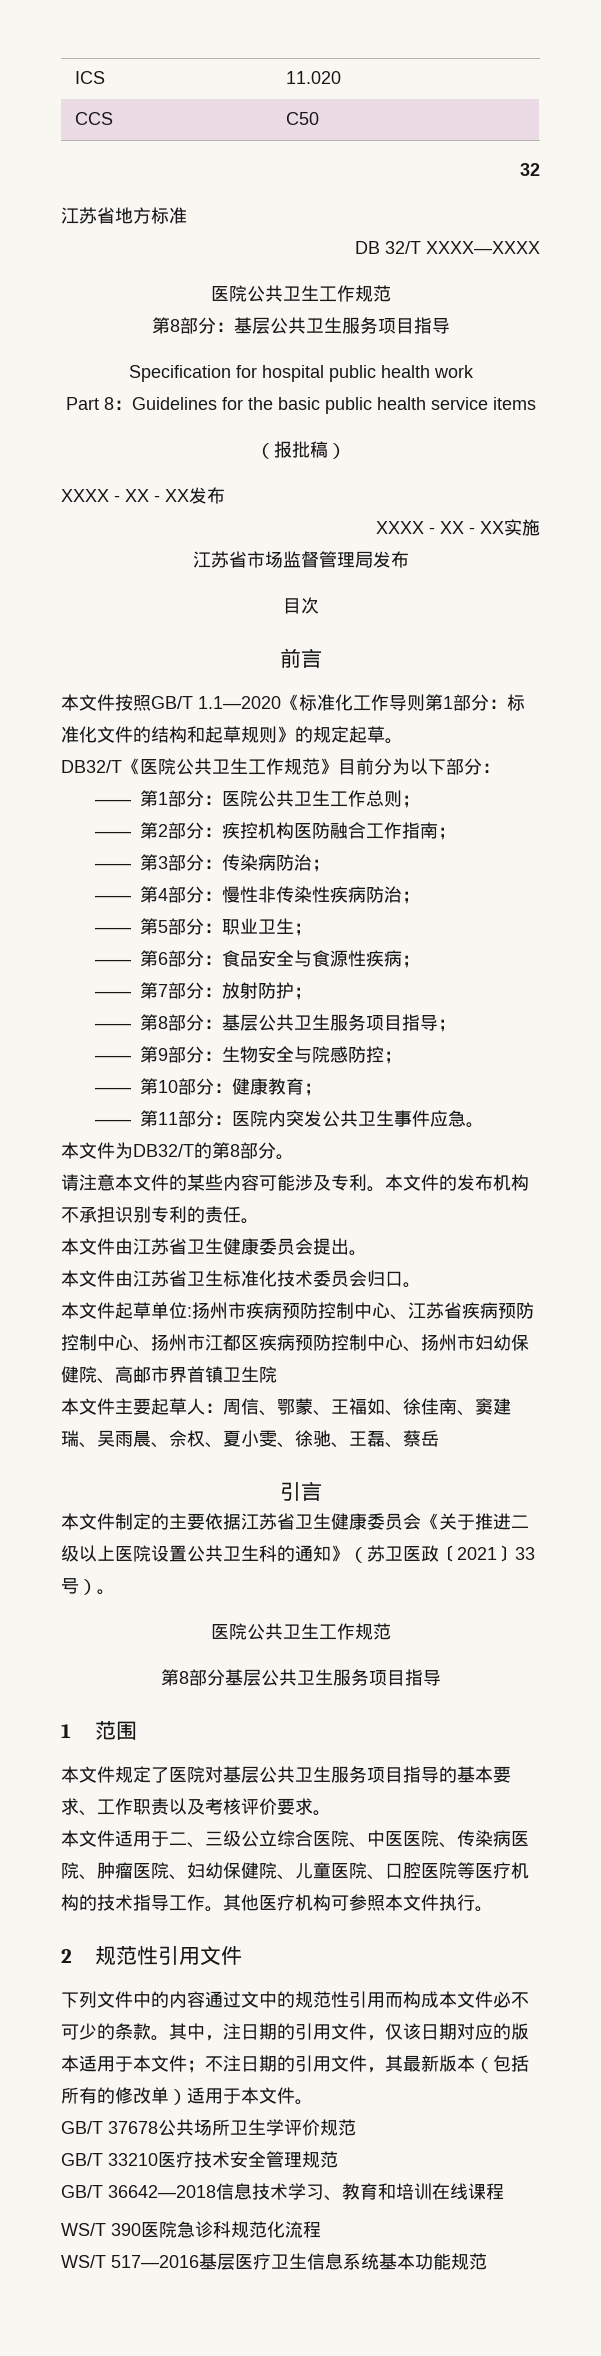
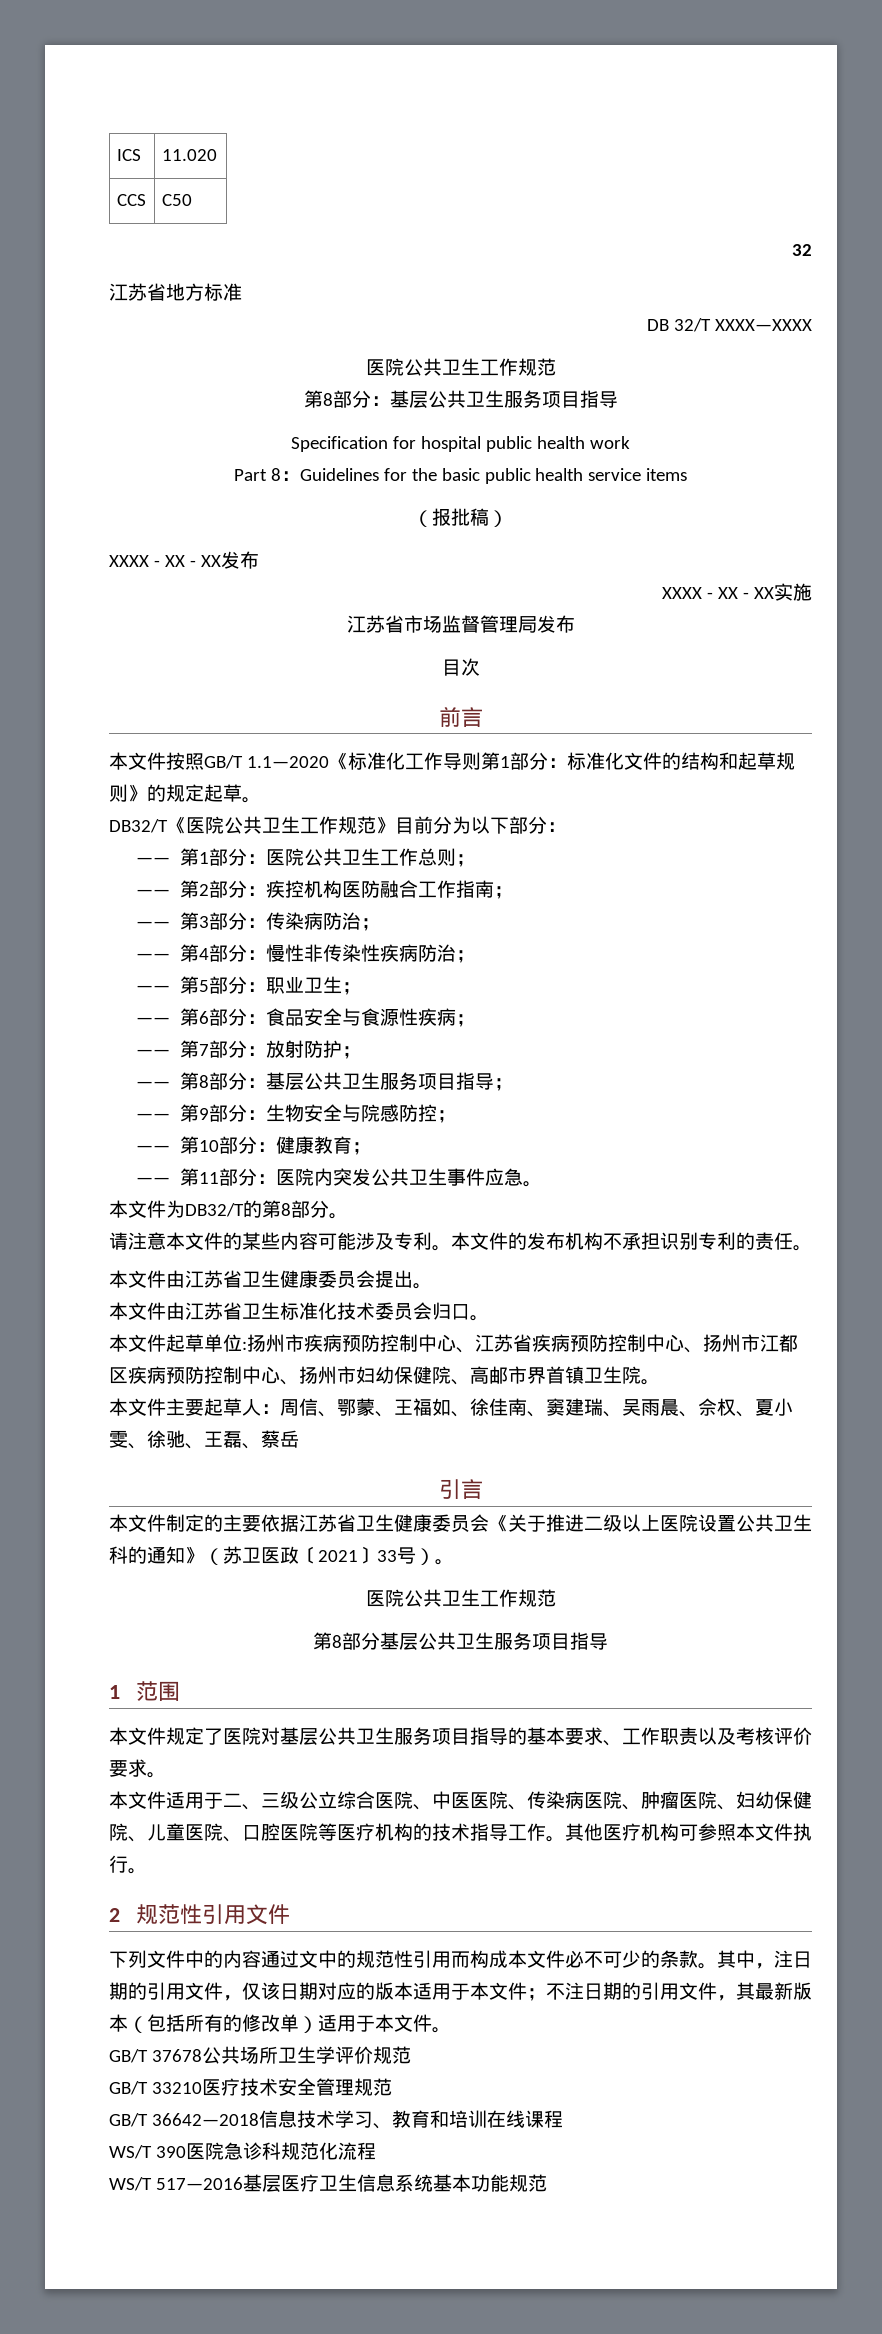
- 本文件起草单位:扬州市疾病预防控制中心、江苏省疾病预防控制中心、扬州市江都区疾病预防控制中心、扬州市妇幼保健院、高邮市界首镇卫生院
+ 本文件起草单位:扬州市疾病预防控制中心、江苏省疾病预防控制中心、扬州市江都区疾病预防控制中心、扬州市妇幼保健院、高邮市界首镇卫生院。

